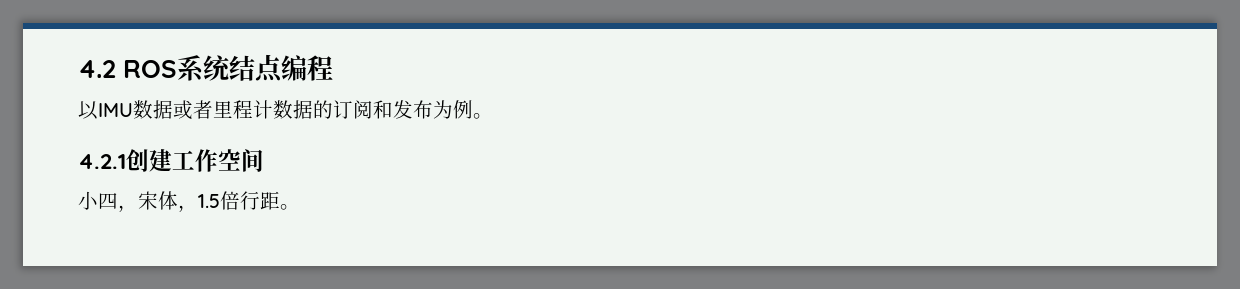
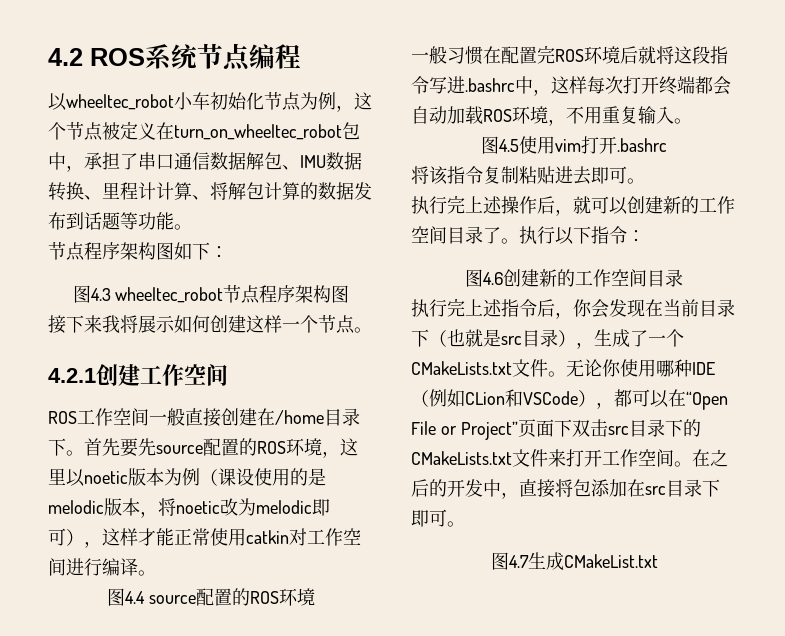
- 4.2 ROS系统结点编程
+ 4.2 ROS系统节点编程
- 以IMU数据或者里程计数据的订阅和发布为例。
+ 以wheeltec_robot小车初始化节点为例，这个节点被定义在turn_on_wheeltec_robot包中，承担了串口通信数据解包、IMU数据转换、里程计计算、将解包计算的数据发布到话题等功能。
+ 节点程序架构图如下：
+ 图4.3 wheeltec_robot节点程序架构图
+ 接下来我将展示如何创建这样一个节点。
- 小四，宋体，1.5倍行距。
+ ROS工作空间一般直接创建在/home目录下。首先要先source配置的ROS环境，这里以noetic版本为例（课设使用的是melodic版本，将noetic改为melodic即可），这样才能正常使用catkin对工作空间进行编译。
+ 图4.4 source配置的ROS环境
+ 一般习惯在配置完ROS环境后就将这段指令写进.bashrc中，这样每次打开终端都会自动加载ROS环境，不用重复输入。
+ 图4.5使用vim打开.bashrc
+ 将该指令复制粘贴进去即可。
+ 执行完上述操作后，就可以创建新的工作空间目录了。执行以下指令：
+ 图4.6创建新的工作空间目录
+ 执行完上述指令后，你会发现在当前目录下（也就是src目录），生成了一个CMakeLists.txt文件。无论你使用哪种IDE（例如CLion和VSCode），都可以在“Open File or Project”页面下双击src目录下的CMakeLists.txt文件来打开工作空间。在之后的开发中，直接将包添加在src目录下即可。
+ 图4.7生成CMakeList.txt

